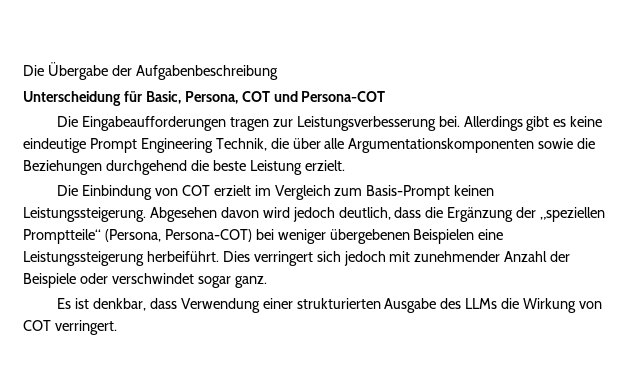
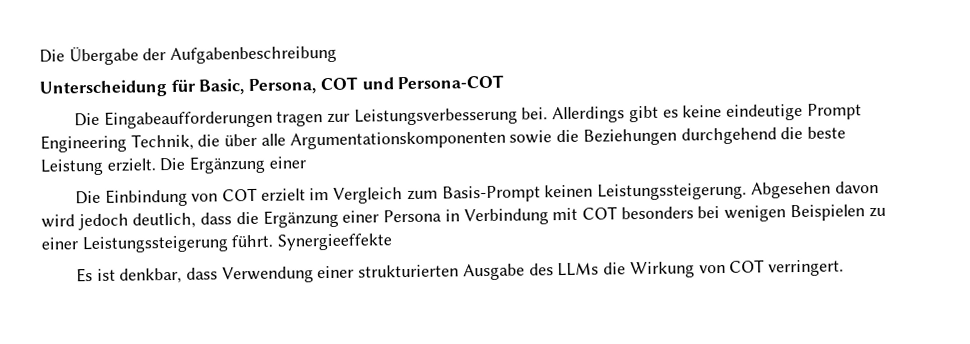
+ Die Ergänzung einer
- Abgesehen davon wird jedoch deutlich, dass die Ergänzung der „speziellen Promptteile“ (Persona, Persona-COT) bei weniger übergebenen Beispielen eine Leistungssteigerung herbeiführt. Dies verringert sich jedoch mit zunehmender Anzahl der Beispiele oder verschwindet sogar ganz.
+ Abgesehen davon wird jedoch deutlich, dass die Ergänzung einer Persona in Verbindung mit COT besonders bei wenigen Beispielen zu einer Leistungssteigerung führt. Synergieeffekte

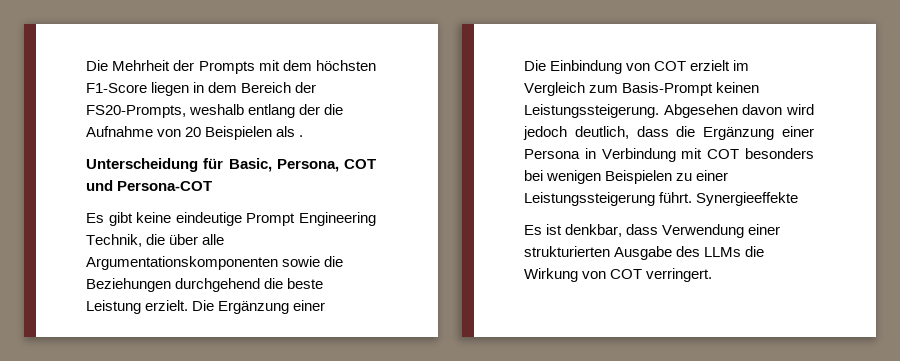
- Die Übergabe der Aufgabenbeschreibung
+ Die Mehrheit der Prompts mit dem höchsten F1-Score liegen in dem Bereich der FS20-Prompts, weshalb entlang der die Aufnahme von 20 Beispielen als .
- Die Eingabeaufforderungen tragen zur Leistungsverbesserung bei. Allerdings gibt es keine eindeutige Prompt Engineering Technik, die über alle Argumentationskomponenten sowie die Beziehungen durchgehend die beste Leistung erzielt.
+ Es gibt keine eindeutige Prompt Engineering Technik, die über alle Argumentationskomponenten sowie die Beziehungen durchgehend die beste Leistung erzielt.

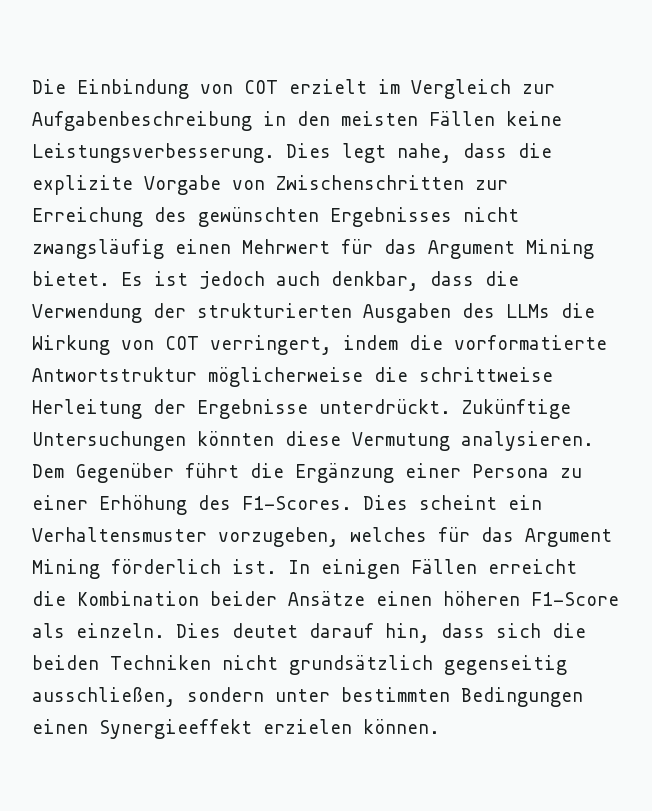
- Die Mehrheit der Prompts mit dem höchsten F1-Score liegen in dem Bereich der FS20-Prompts, weshalb entlang der die Aufnahme von 20 Beispielen als .
- Unterscheidung für Basic, Persona, COT und Persona-COT
- Es gibt keine eindeutige Prompt Engineering Technik, die über alle Argumentationskomponenten sowie die Beziehungen durchgehend die beste Leistung erzielt. Die Ergänzung einer
- Die Einbindung von COT erzielt im Vergleich zum Basis-Prompt keinen Leistungssteigerung. Abgesehen davon wird jedoch deutlich, dass die Ergänzung einer Persona in Verbindung mit COT besonders bei wenigen Beispielen zu einer Leistungssteigerung führt. Synergieeffekte
- Es ist denkbar, dass Verwendung einer strukturierten Ausgabe des LLMs die Wirkung von COT verringert.
+ Die Einbindung von COT erzielt im Vergleich zur Aufgabenbeschreibung in den meisten Fällen keine Leistungsverbesserung. Dies legt nahe, dass die explizite Vorgabe von Zwischenschritten zur Erreichung des gewünschten Ergebnisses nicht zwangsläufig einen Mehrwert für das Argument Mining bietet. Es ist jedoch auch denkbar, dass die Verwendung der strukturierten Ausgaben des LLMs die Wirkung von COT verringert, indem die vorformatierte Antwortstruktur möglicherweise die schrittweise Herleitung der Ergebnisse unterdrückt. Zukünftige Untersuchungen könnten diese Vermutung analysieren. Dem Gegenüber führt die Ergänzung einer Persona zu einer Erhöhung des F1-Scores. Dies scheint ein Verhaltensmuster vorzugeben, welches für das Argument Mining förderlich ist. In einigen Fällen erreicht die Kombination beider Ansätze einen höheren F1-Score als einzeln. Dies deutet darauf hin, dass sich die beiden Techniken nicht grundsätzlich gegenseitig ausschließen, sondern unter bestimmten Bedingungen einen Synergieeffekt erzielen können.

